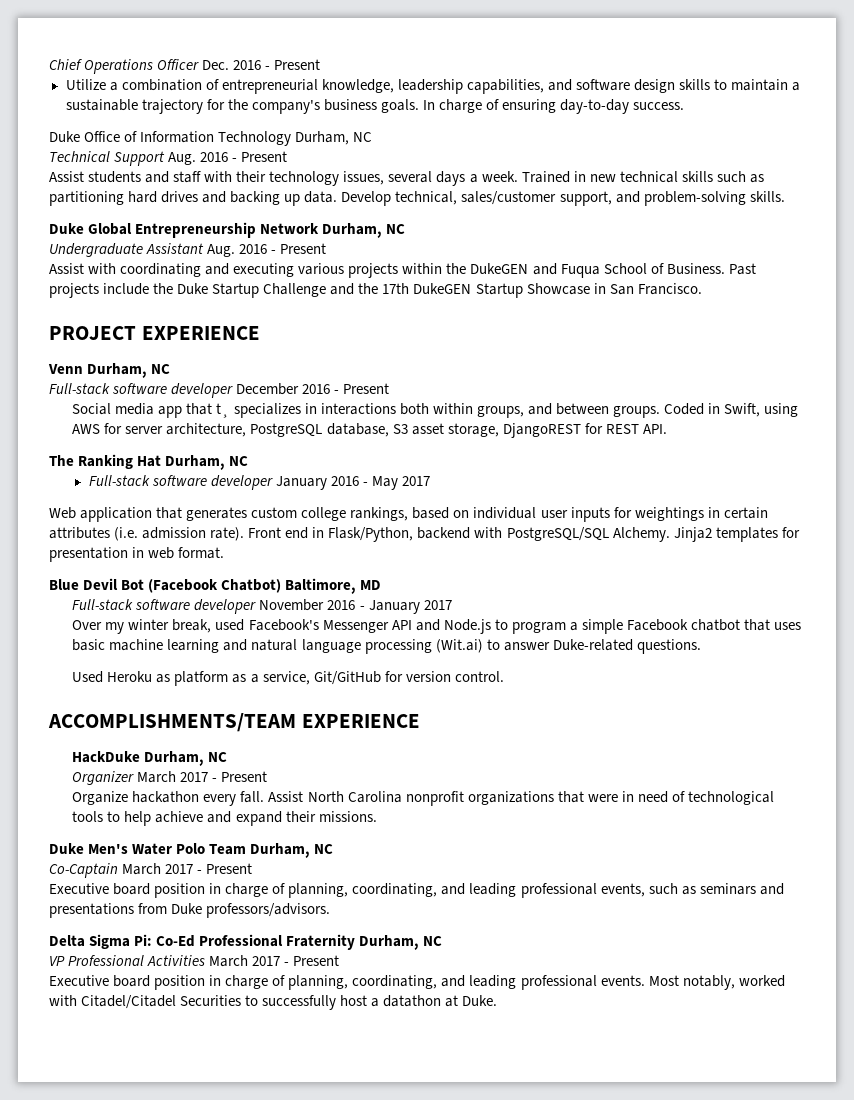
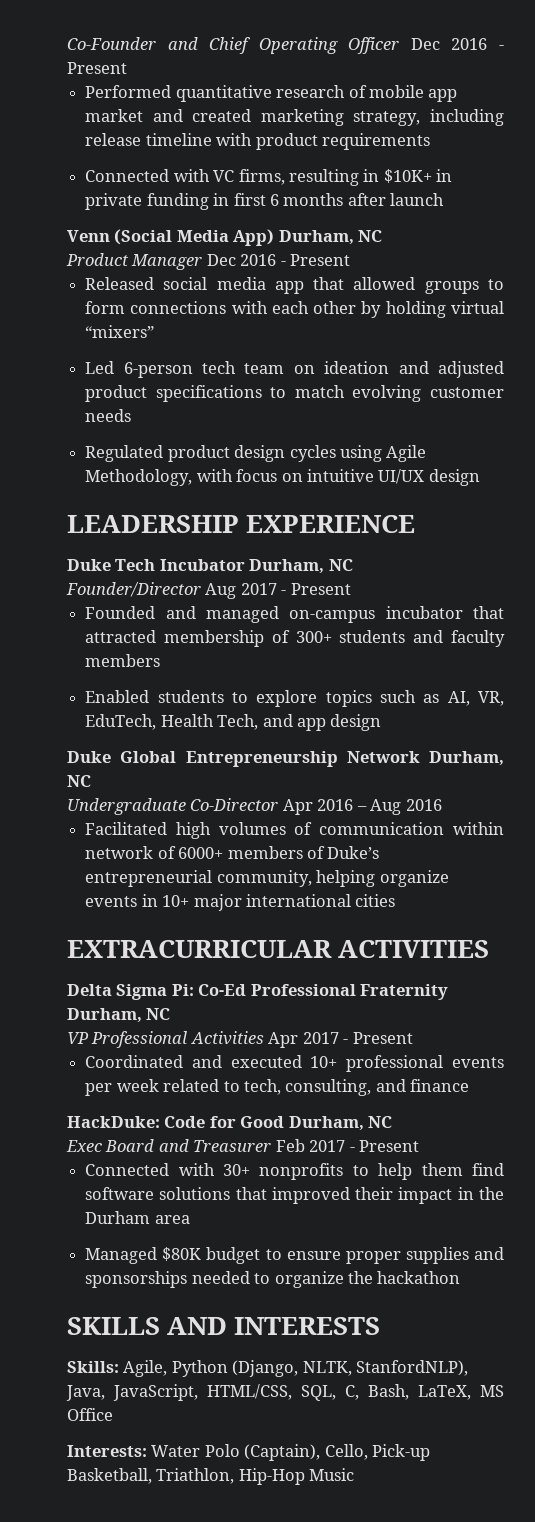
- Chief Operations Officer Dec. 2016 - Present
- Utilize a combination of entrepreneurial knowledge, leadership capabilities, and software design skills to maintain a sustainable trajectory for the company's business goals. In charge of ensuring day-to-day success.
- Duke Office of Information Technology Durham, NC
- Technical Support Aug. 2016 - Present
- Assist students and staff with their technology issues, several days a week. Trained in new technical skills such as partitioning hard drives and backing up data. Develop technical, sales/customer support, and problem-solving skills.
+ Co-Founder and Chief Operating Officer Dec 2016 - Present
+ Performed quantitative research of mobile app market and created marketing strategy, including release timeline with product requirements
+ Connected with VC firms, resulting in $10K+ in private funding in first 6 months after launch
+ Venn (Social Media App) Durham, NC
+ Product Manager Dec 2016 - Present
+ Released social media app that allowed groups to form connections with each other by holding virtual “mixers”
+ Led 6-person tech team on ideation and adjusted product specifications to match evolving customer needs
+ Regulated product design cycles using Agile Methodology, with focus on intuitive UI/UX design
+ LEADERSHIP EXPERIENCE
+ Duke Tech Incubator Durham, NC
+ Founder/Director Aug 2017 - Present
+ Founded and managed on-campus incubator that attracted membership of 300+ students and faculty members
+ Enabled students to explore topics such as AI, VR, EduTech, Health Tech, and app design
- Undergraduate Assistant Aug. 2016 - Present
- Assist with coordinating and executing various projects within the DukeGEN and Fuqua School of Business. Past projects include the Duke Startup Challenge and the 17th DukeGEN Startup Showcase in San Francisco.
- PROJECT EXPERIENCE
- Venn Durham, NC
- Full-stack software developer December 2016 - Present
- Social media app that t¸ specializes in interactions both within groups, and between groups. Coded in Swift, using AWS for server architecture, PostgreSQL database, S3 asset storage, DjangoREST for REST API.
- The Ranking Hat Durham, NC
- Full-stack software developer January 2016 - May 2017
- Web application that generates custom college rankings, based on individual user inputs for weightings in certain attributes (i.e. admission rate). Front end in Flask/Python, backend with PostgreSQL/SQL Alchemy. Jinja2 templates for presentation in web format.
- Blue Devil Bot (Facebook Chatbot) Baltimore, MD
- Full-stack software developer November 2016 - January 2017
- Over my winter break, used Facebook's Messenger API and Node.js to program a simple Facebook chatbot that uses basic machine learning and natural language processing (Wit.ai) to answer Duke-related questions.
- Used Heroku as platform as a service, Git/GitHub for version control.
- ACCOMPLISHMENTS/TEAM EXPERIENCE
- HackDuke Durham, NC
- Organizer March 2017 - Present
- Organize hackathon every fall. Assist North Carolina nonprofit organizations that were in need of technological tools to help achieve and expand their missions.
- Duke Men's Water Polo Team Durham, NC
- Co-Captain March 2017 - Present
- Executive board position in charge of planning, coordinating, and leading professional events, such as seminars and presentations from Duke professors/advisors.
+ Undergraduate Co-Director Apr 2016 – Aug 2016
+ Facilitated high volumes of communication within network of 6000+ members of Duke’s entrepreneurial community, helping organize events in 10+ major international cities
+ EXTRACURRICULAR ACTIVITIES
- VP Professional Activities March 2017 - Present
- Executive board position in charge of planning, coordinating, and leading professional events. Most notably, worked with Citadel/Citadel Securities to successfully host a datathon at Duke.
+ VP Professional Activities Apr 2017 - Present
+ Coordinated and executed 10+ professional events per week related to tech, consulting, and finance
+ HackDuke: Code for Good Durham, NC
+ Exec Board and Treasurer Feb 2017 - Present
+ Connected with 30+ nonprofits to help them find software solutions that improved their impact in the Durham area
+ Managed $80K budget to ensure proper supplies and sponsorships needed to organize the hackathon
+ SKILLS AND INTERESTS
+ Skills: Agile, Python (Django, NLTK, StanfordNLP), Java, JavaScript, HTML/CSS, SQL, C, Bash, LaTeX, MS Office
+ Interests: Water Polo (Captain), Cello, Pick-up Basketball, Triathlon, Hip-Hop Music

